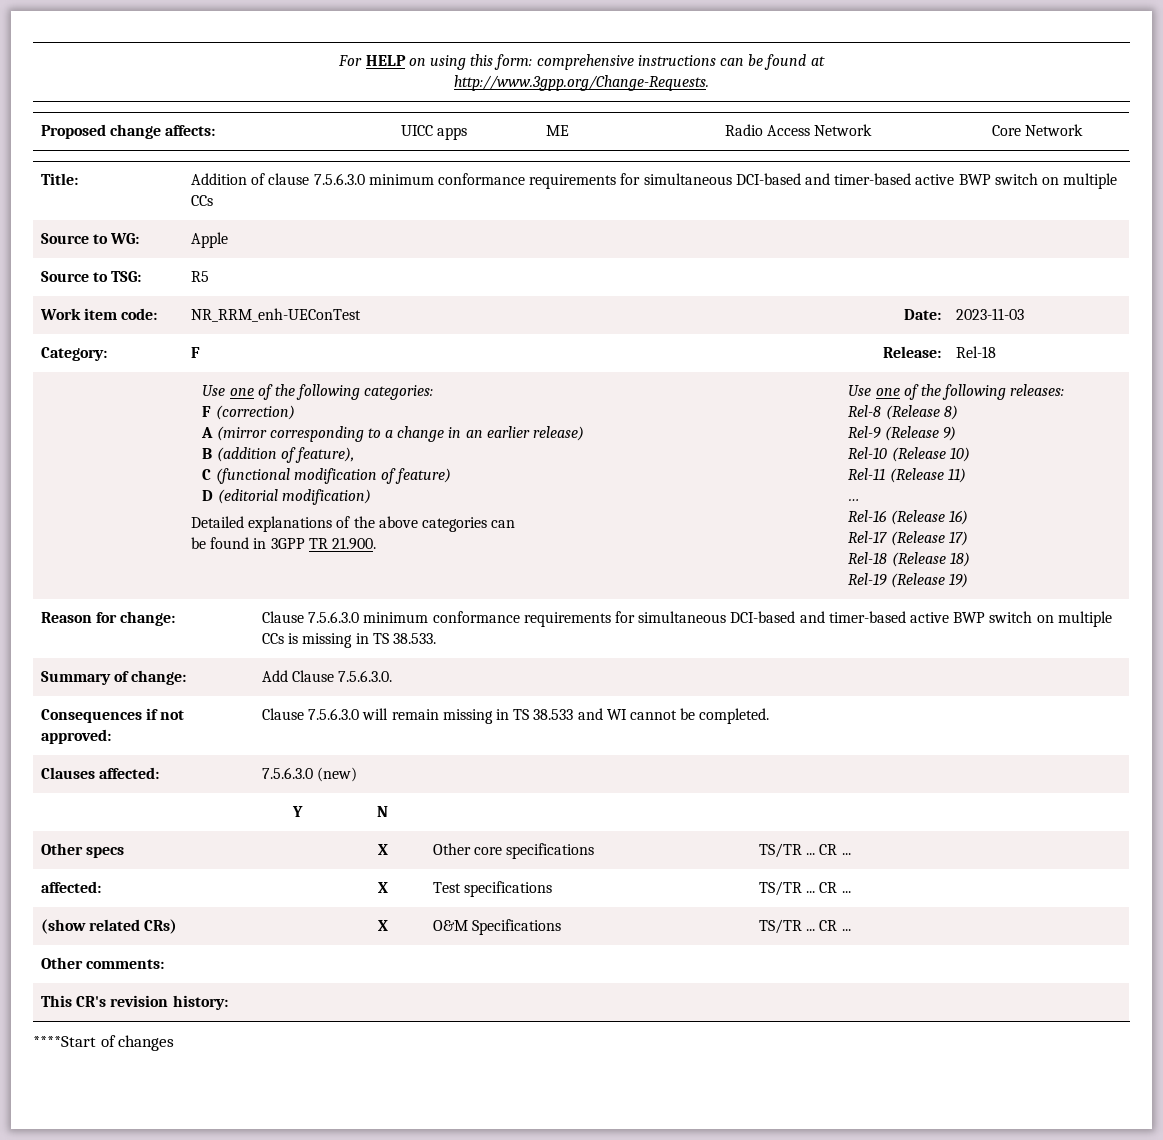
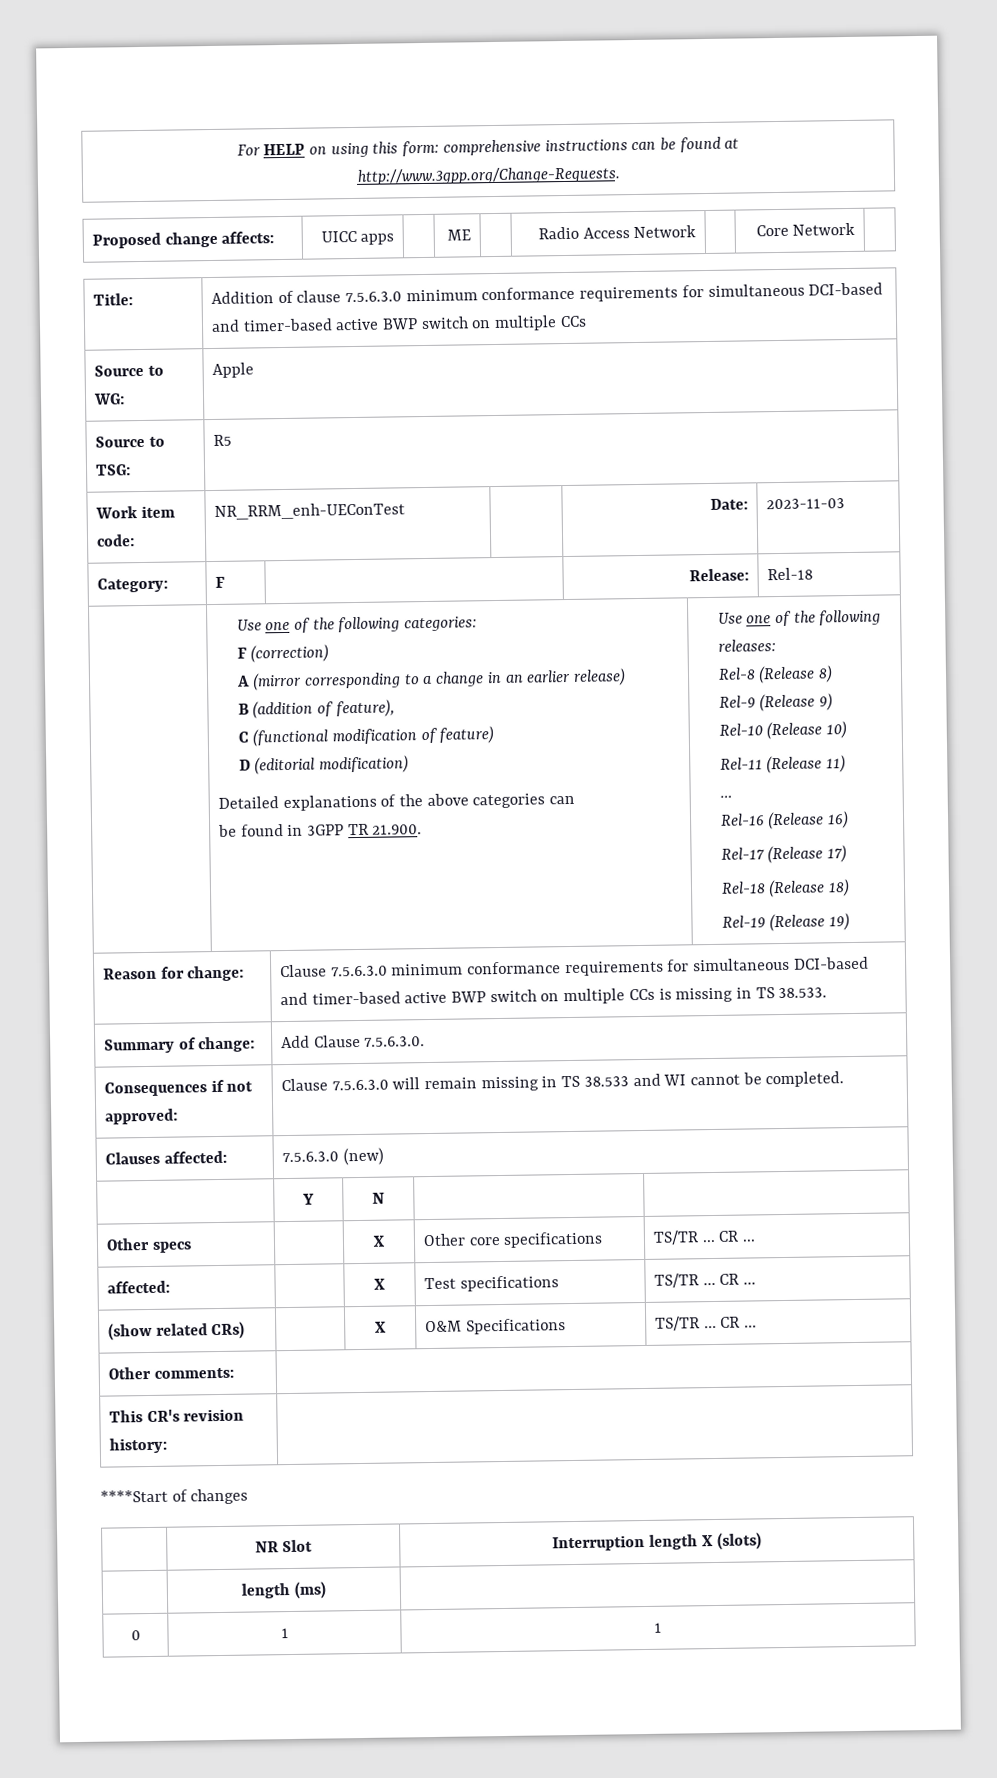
+ | NR Slot | Interruption length X (slots)
+ | length (ms) |
+ 0 | 1 | 1

